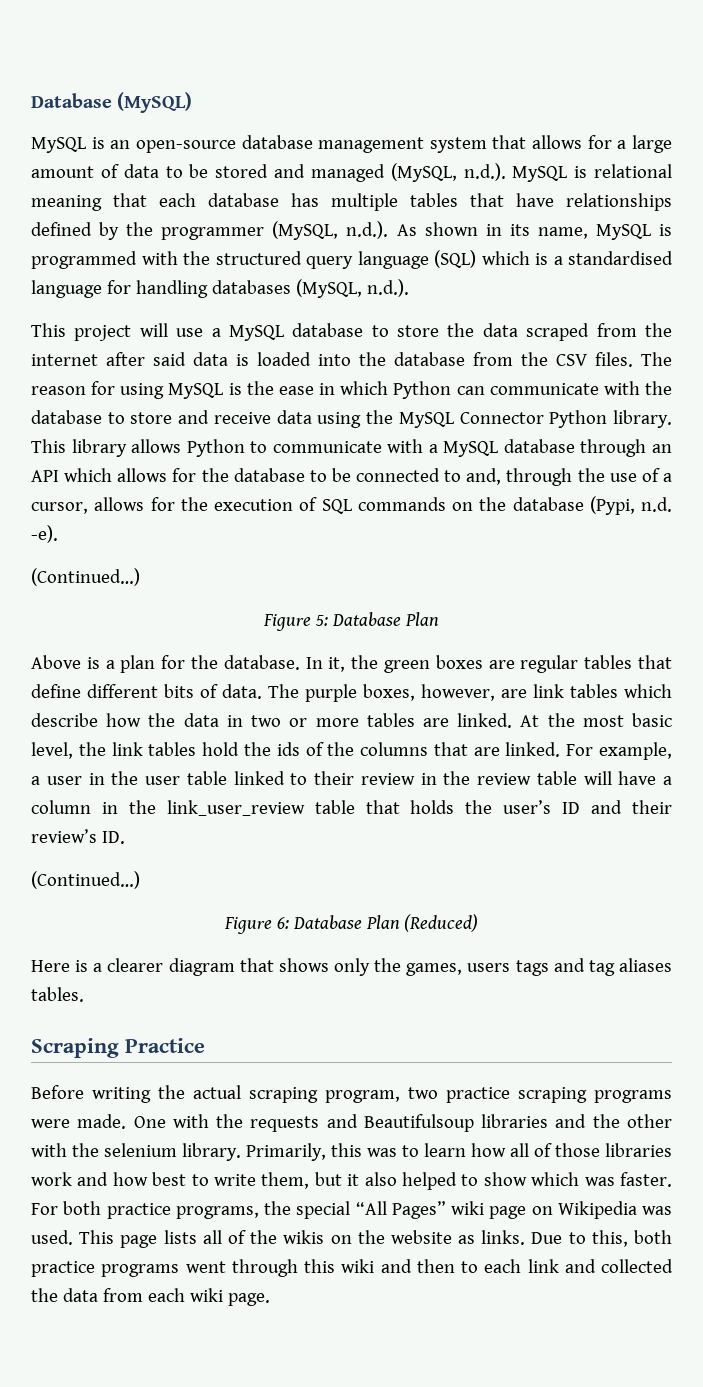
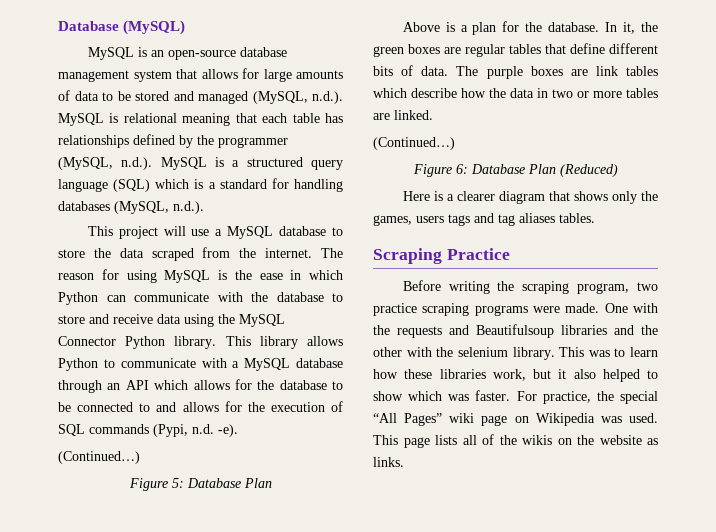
- MySQL is an open-source database management system that allows for a large amount of data to be stored and managed (MySQL, n.d.). MySQL is relational meaning that each database has multiple tables that have relationships defined by the programmer (MySQL, n.d.). As shown in its name, MySQL is programmed with the structured query language (SQL) which is a standardised language for handling databases (MySQL, n.d.).
+ MySQL is an open-source database management system that allows for large amounts of data to be stored and managed (MySQL, n.d.). MySQL is relational meaning that each table has relationships defined by the programmer (MySQL, n.d.). MySQL is a structured query language (SQL) which is a standard for handling databases (MySQL, n.d.).
- This project will use a MySQL database to store the data scraped from the internet after said data is loaded into the database from the CSV files.
+ This project will use a MySQL database to store the data scraped from the internet.
- This library allows Python to communicate with a MySQL database through an API which allows for the database to be connected to and, through the use of a cursor, allows for the execution of SQL commands on the database (Pypi, n.d. -e).
+ This library allows Python to communicate with a MySQL database through an API which allows for the database to be connected to and allows for the execution of SQL commands (Pypi, n.d. -e).
- The purple boxes, however, are link tables which describe how the data in two or more tables are linked. At the most basic level, the link tables hold the ids of the columns that are linked. For example, a user in the user table linked to their review in the review table will have a column in the link_user_review table that holds the user’s ID and their review’s ID.
+ The purple boxes are link tables which describe how the data in two or more tables are linked.
- Before writing the actual scraping program, two practice scraping programs were made.
+ Before writing the scraping program, two practice scraping programs were made.
- Primarily, this was to learn how all of those libraries work and how best to write them, but it also helped to show which was faster.
+ This was to learn how these libraries work, but it also helped to show which was faster.
- For both practice programs, the special “All Pages” wiki page on Wikipedia was used.
+ For practice, the special “All Pages” wiki page on Wikipedia was used.
- Due to this, both practice programs went through this wiki and then to each link and collected the data from each wiki page.

